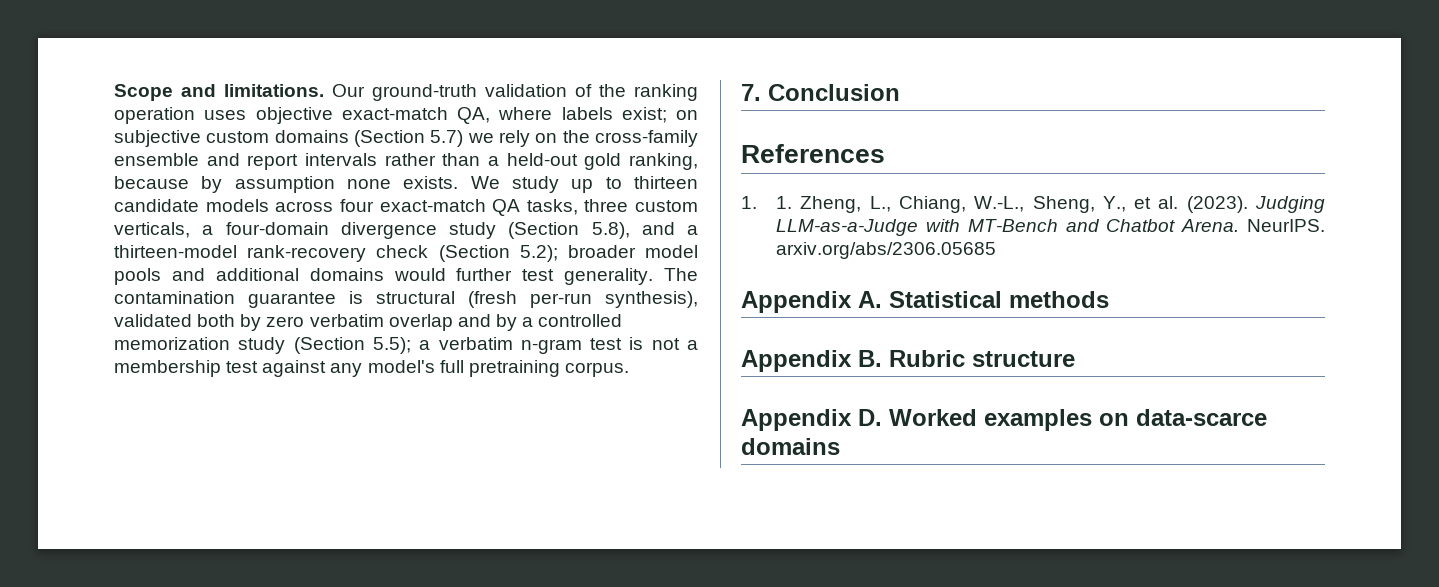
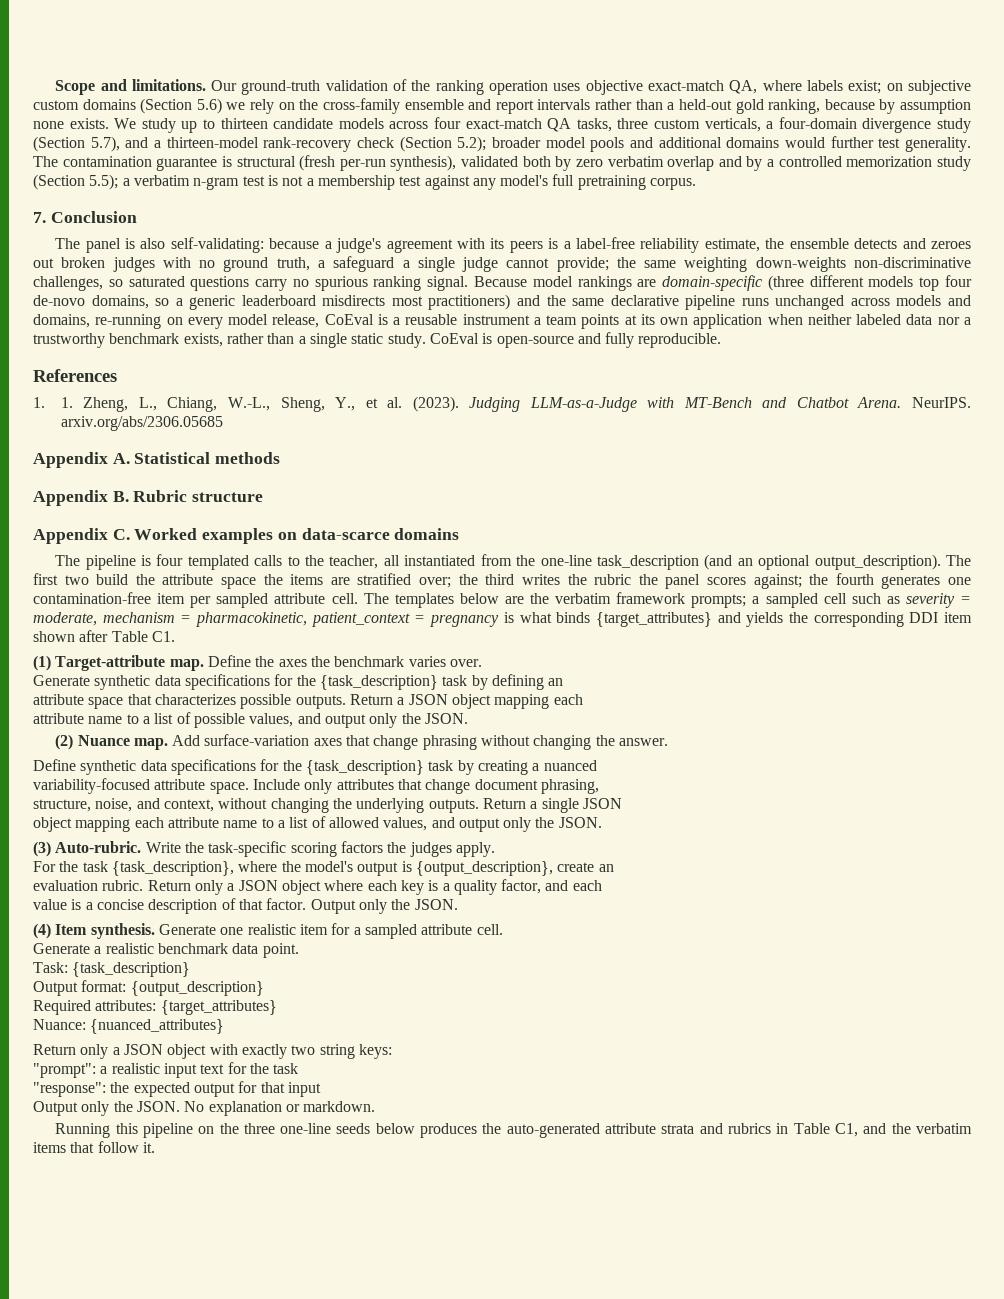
- Our ground-truth validation of the ranking operation uses objective exact-match QA, where labels exist; on subjective custom domains (Section 5.7) we rely on the cross-family ensemble and report intervals rather than a held-out gold ranking, because by assumption none exists.
+ Our ground-truth validation of the ranking operation uses objective exact-match QA, where labels exist; on subjective custom domains (Section 5.6) we rely on the cross-family ensemble and report intervals rather than a held-out gold ranking, because by assumption none exists.
- We study up to thirteen candidate models across four exact-match QA tasks, three custom verticals, a four-domain divergence study (Section 5.8), and a thirteen-model rank-recovery check (Section 5.2); broader model pools and additional domains would further test generality.
+ We study up to thirteen candidate models across four exact-match QA tasks, three custom verticals, a four-domain divergence study (Section 5.7), and a thirteen-model rank-recovery check (Section 5.2); broader model pools and additional domains would further test generality.
+ The panel is also self-validating: because a judge's agreement with its peers is a label-free reliability estimate, the ensemble detects and zeroes out broken judges with no ground truth, a safeguard a single judge cannot provide; the same weighting down-weights non-discriminative challenges, so saturated questions carry no spurious ranking signal. Because model rankings are domain-specific (three different models top four de-novo domains, so a generic leaderboard misdirects most practitioners) and the same declarative pipeline runs unchanged across models and domains, re-running on every model release, CoEval is a reusable instrument a team points at its own application when neither labeled data nor a trustworthy benchmark exists, rather than a single static study. CoEval is open-source and fully reproducible.
- Appendix D. Worked examples on data-scarce domains
+ Appendix C. Worked examples on data-scarce domains
+ The pipeline is four templated calls to the teacher, all instantiated from the one-line task_description (and an optional output_description). The first two build the attribute space the items are stratified over; the third writes the rubric the panel scores against; the fourth generates one contamination-free item per sampled attribute cell. The templates below are the verbatim framework prompts; a sampled cell such as severity = moderate, mechanism = pharmacokinetic, patient_context = pregnancy is what binds {target_attributes} and yields the corresponding DDI item shown after Table C1.
+ (1) Target-attribute map. Define the axes the benchmark varies over.
+ Generate synthetic data specifications for the {task_description} task by defining an
+ attribute space that characterizes possible outputs. Return a JSON object mapping each
+ attribute name to a list of possible values, and output only the JSON.
+ (2) Nuance map. Add surface-variation axes that change phrasing without changing the answer.
+ Define synthetic data specifications for the {task_description} task by creating a nuanced
+ variability-focused attribute space. Include only attributes that change document phrasing,
+ structure, noise, and context, without changing the underlying outputs. Return a single JSON
+ object mapping each attribute name to a list of allowed values, and output only the JSON.
+ (3) Auto-rubric. Write the task-specific scoring factors the judges apply.
+ For the task {task_description}, where the model's output is {output_description}, create an
+ evaluation rubric. Return only a JSON object where each key is a quality factor, and each
+ value is a concise description of that factor. Output only the JSON.
+ (4) Item synthesis. Generate one realistic item for a sampled attribute cell.
+ Generate a realistic benchmark data point.
+ Task: {task_description}
+ Output format: {output_description}
+ Required attributes: {target_attributes}
+ Nuance: {nuanced_attributes}
+ Return only a JSON object with exactly two string keys:
+ "prompt": a realistic input text for the task
+ "response": the expected output for that input
+ Output only the JSON. No explanation or markdown.
+ Running this pipeline on the three one-line seeds below produces the auto-generated attribute strata and rubrics in Table C1, and the verbatim items that follow it.

